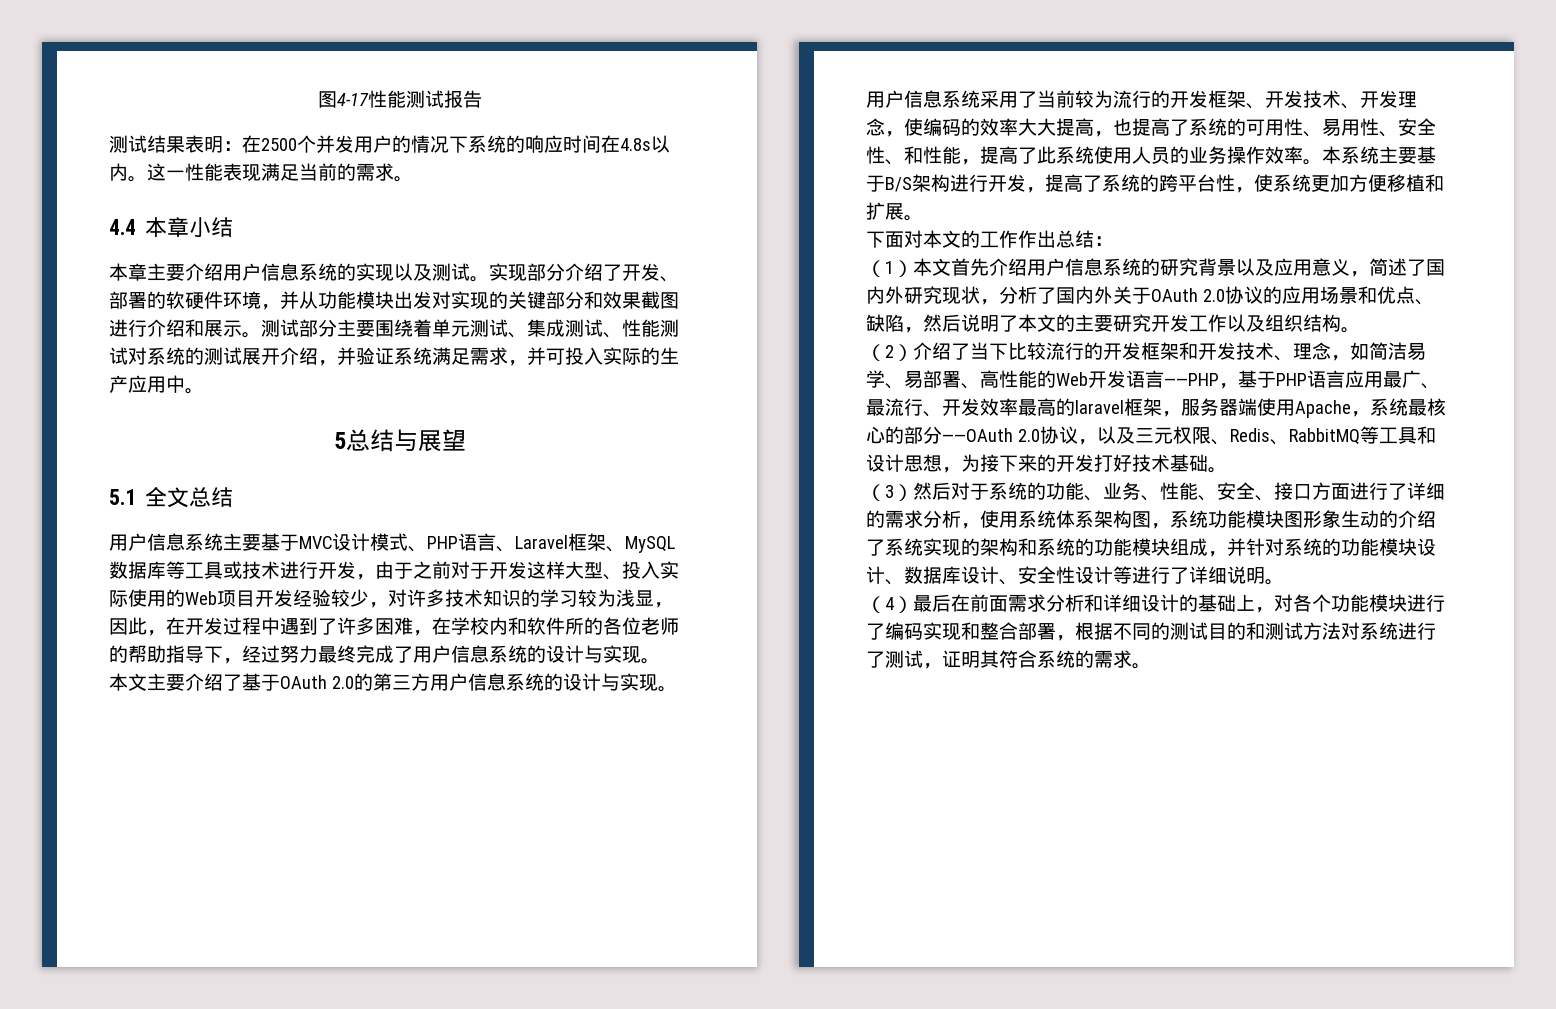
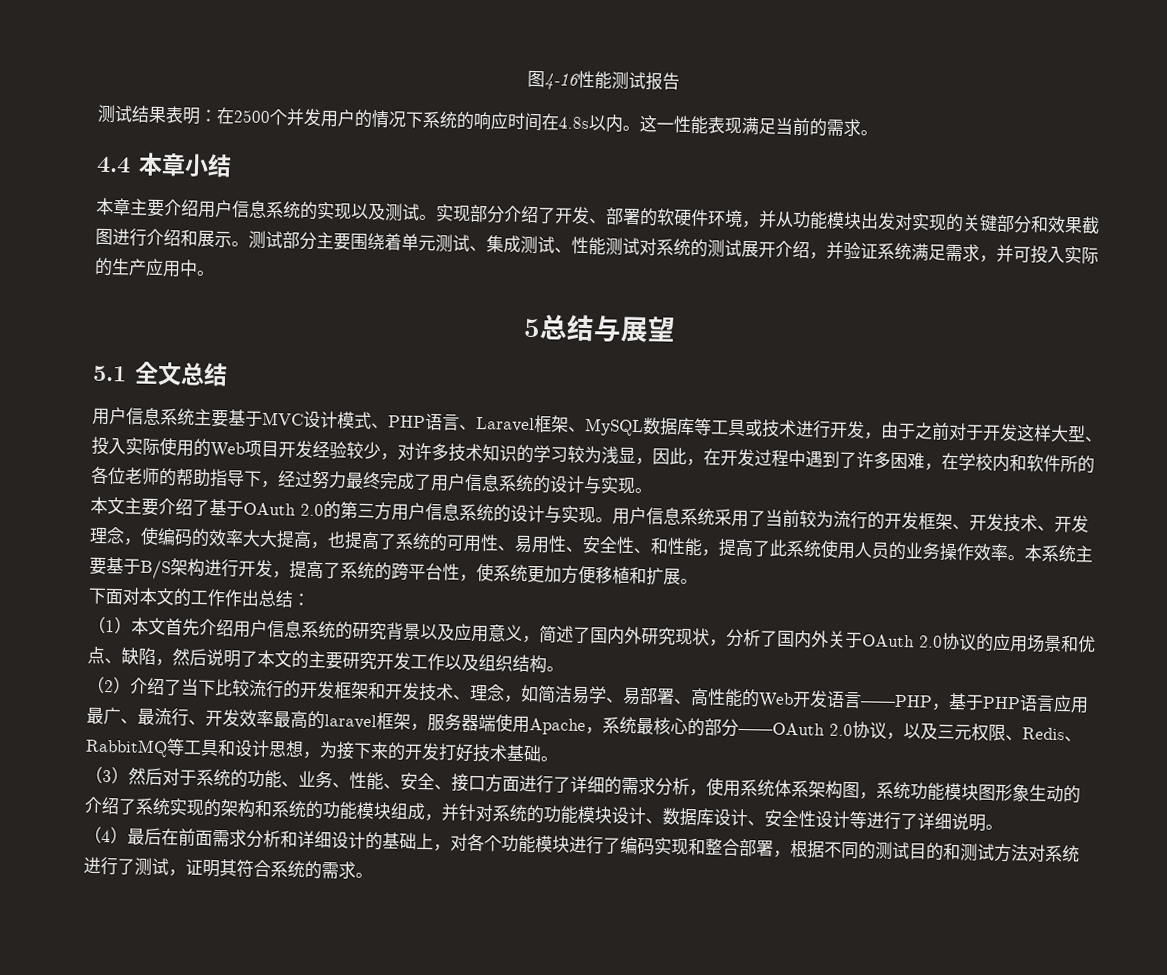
- 图4-17性能测试报告
+ 图4-16性能测试报告

